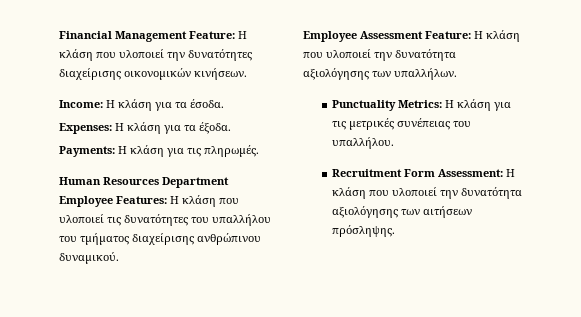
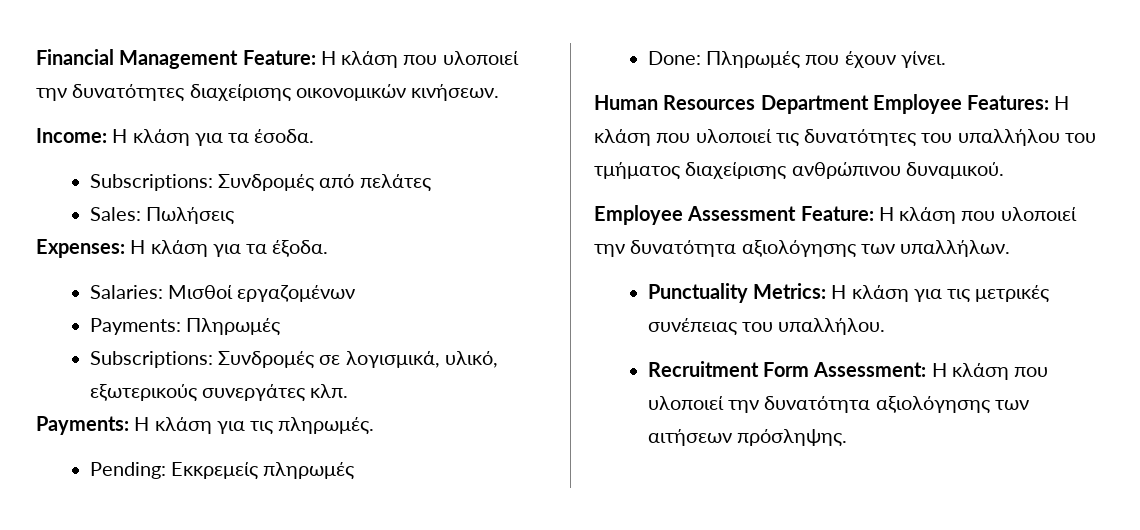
+ Subscriptions: Συνδρομές από πελάτες
+ Sales: Πωλήσεις
+ Salaries: Μισθοί εργαζομένων
+ Payments: Πληρωμές
+ Subscriptions: Συνδρομές σε λογισμικά, υλικό, εξωτερικούς συνεργάτες κλπ.
+ Pending: Εκκρεμείς πληρωμές
+ Done: Πληρωμές που έχουν γίνει.

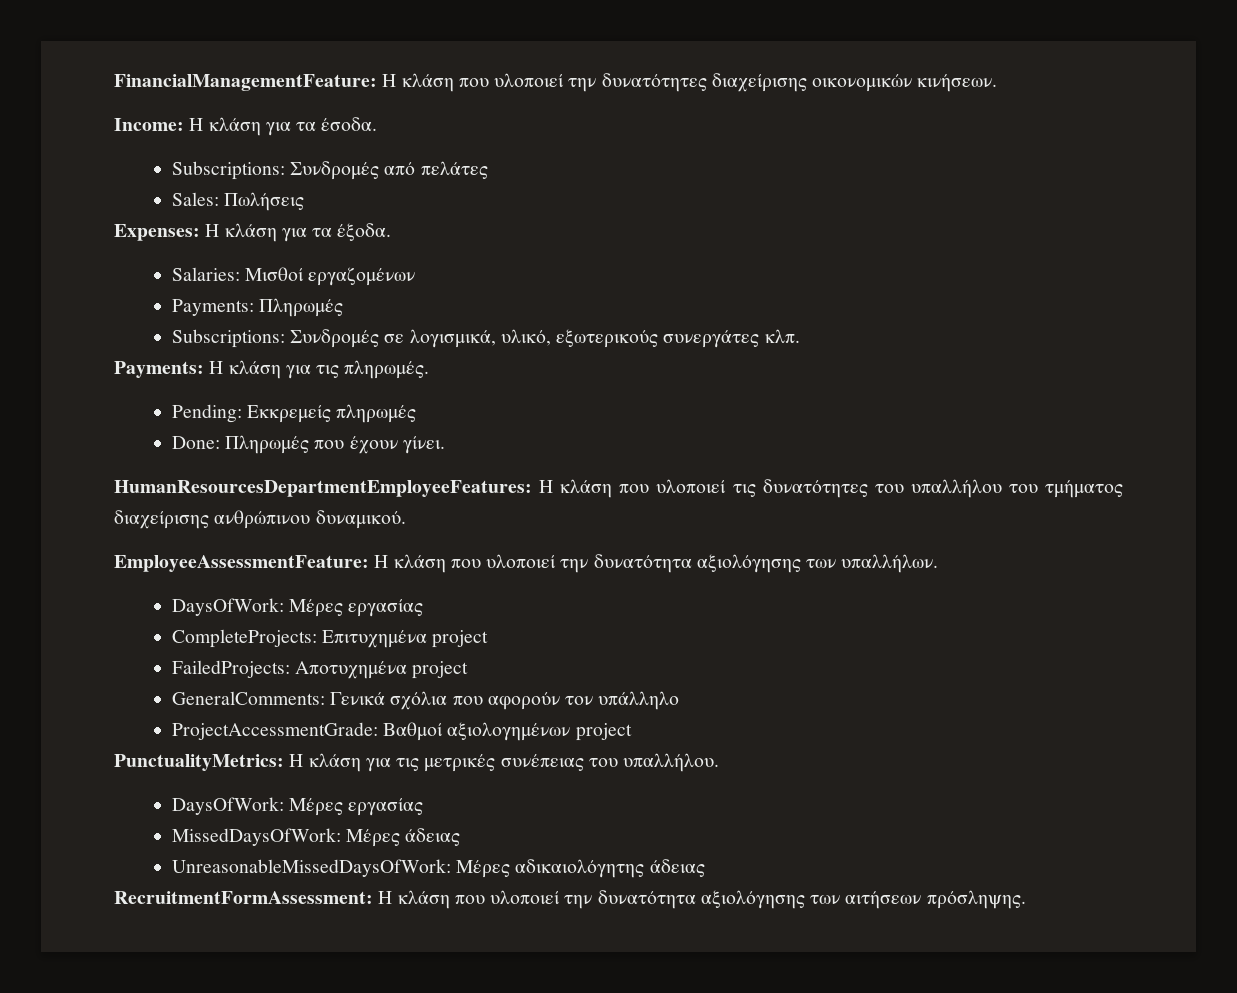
- Financial Management Feature: Η κλάση που υλοποιεί την δυνατότητες διαχείρισης οικονομικών κινήσεων.
+ FinancialManagementFeature: Η κλάση που υλοποιεί την δυνατότητες διαχείρισης οικονομικών κινήσεων.
- Human Resources Department Employee Features: Η κλάση που υλοποιεί τις δυνατότητες του υπαλλήλου του τμήματος διαχείρισης ανθρώπινου δυναμικού.
+ HumanResourcesDepartmentEmployeeFeatures: Η κλάση που υλοποιεί τις δυνατότητες του υπαλλήλου του τμήματος διαχείρισης ανθρώπινου δυναμικού.
- Employee Assessment Feature: Η κλάση που υλοποιεί την δυνατότητα αξιολόγησης των υπαλλήλων.
- Punctuality Metrics: Η κλάση για τις μετρικές συνέπειας του υπαλλήλου.
- Recruitment Form Assessment: Η κλάση που υλοποιεί την δυνατότητα αξιολόγησης των αιτήσεων πρόσληψης.
+ EmployeeAssessmentFeature: Η κλάση που υλοποιεί την δυνατότητα αξιολόγησης των υπαλλήλων.
+ DaysOfWork: Μέρες εργασίας
+ CompleteProjects: Επιτυχημένα project
+ FailedProjects: Αποτυχημένα project
+ GeneralComments: Γενικά σχόλια που αφορούν τον υπάλληλο
+ ProjectAccessmentGrade: Βαθμοί αξιολογημένων project
+ PunctualityMetrics: Η κλάση για τις μετρικές συνέπειας του υπαλλήλου.
+ DaysOfWork: Μέρες εργασίας
+ MissedDaysOfWork: Μέρες άδειας
+ UnreasonableMissedDaysOfWork: Μέρες αδικαιολόγητης άδειας
+ RecruitmentFormAssessment: Η κλάση που υλοποιεί την δυνατότητα αξιολόγησης των αιτήσεων πρόσληψης.

